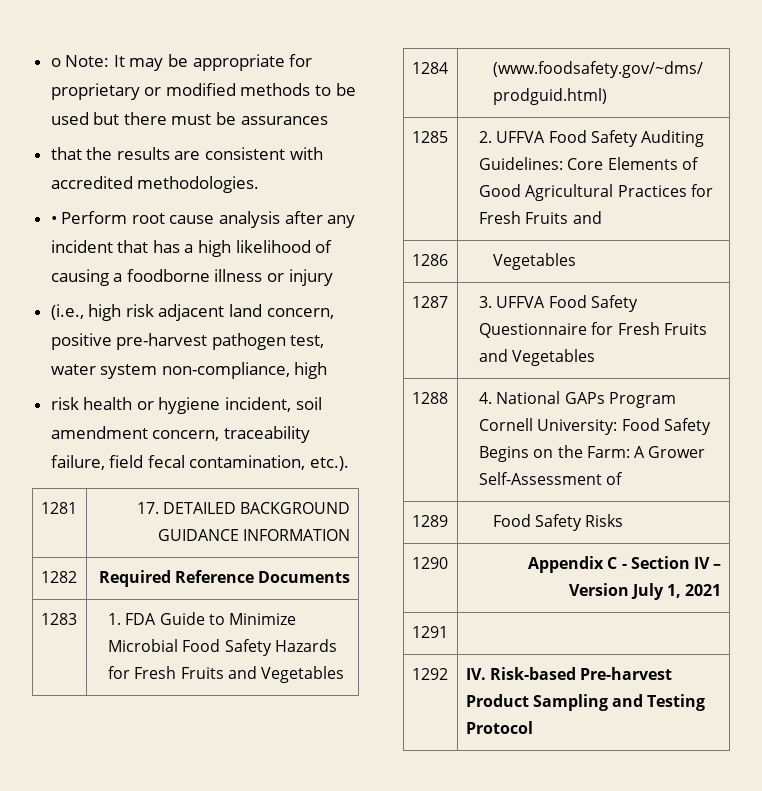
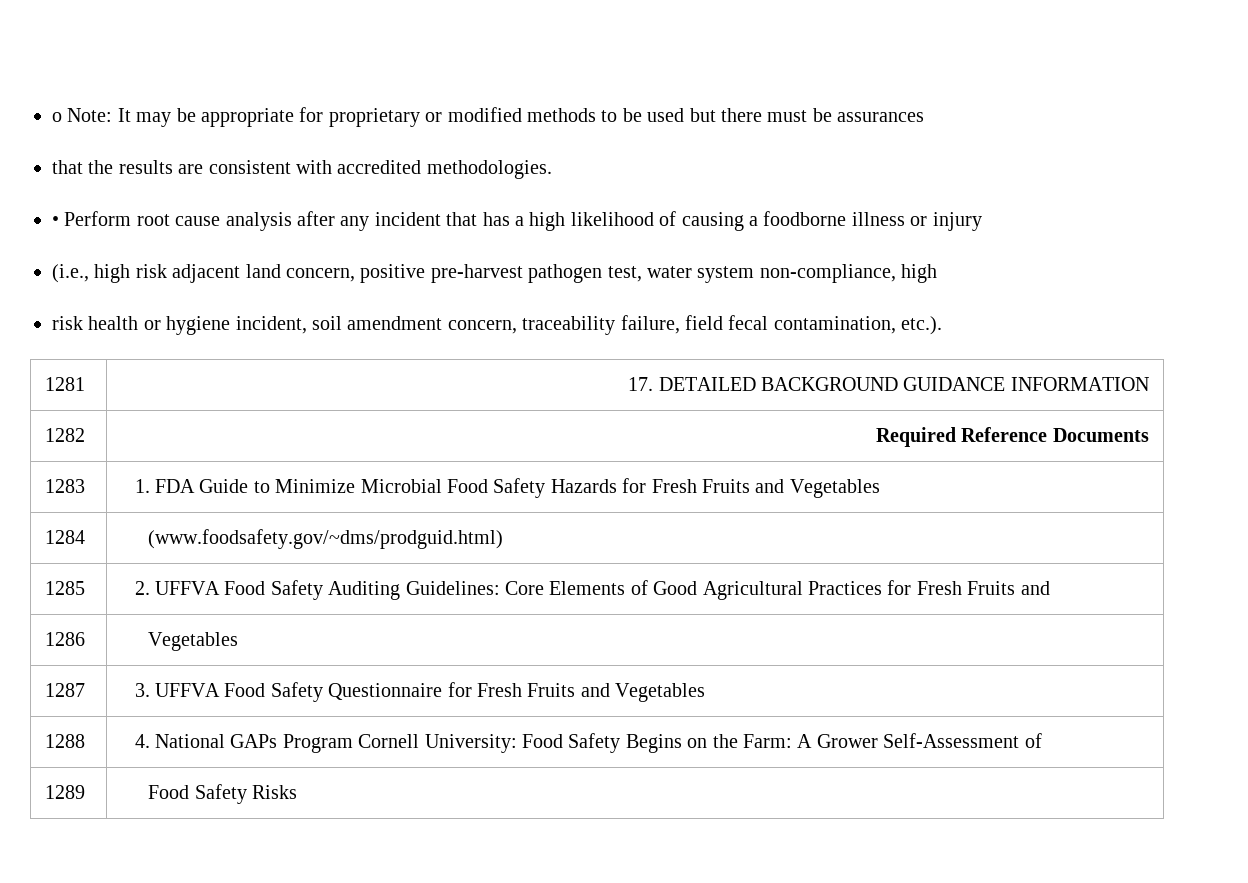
- 1290 | Appendix C - Section IV – Version July 1, 2021
- 1291 |
- 1292 | IV. Risk-based Pre-harvest Product Sampling and Testing Protocol

